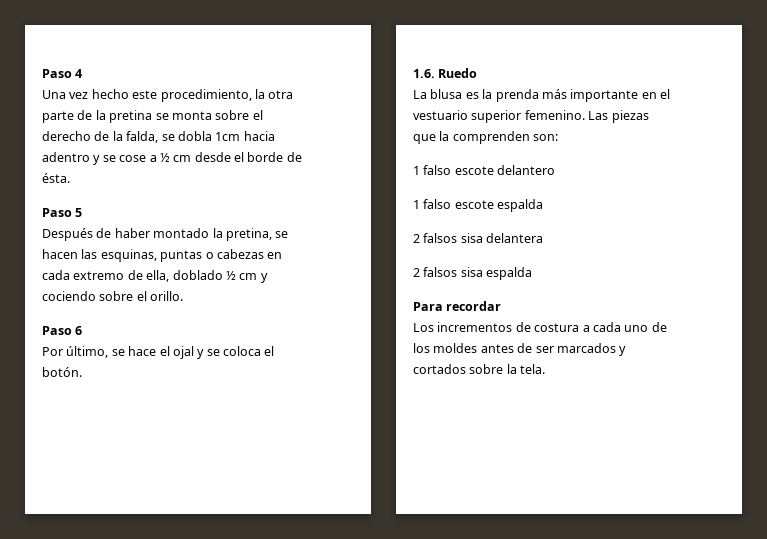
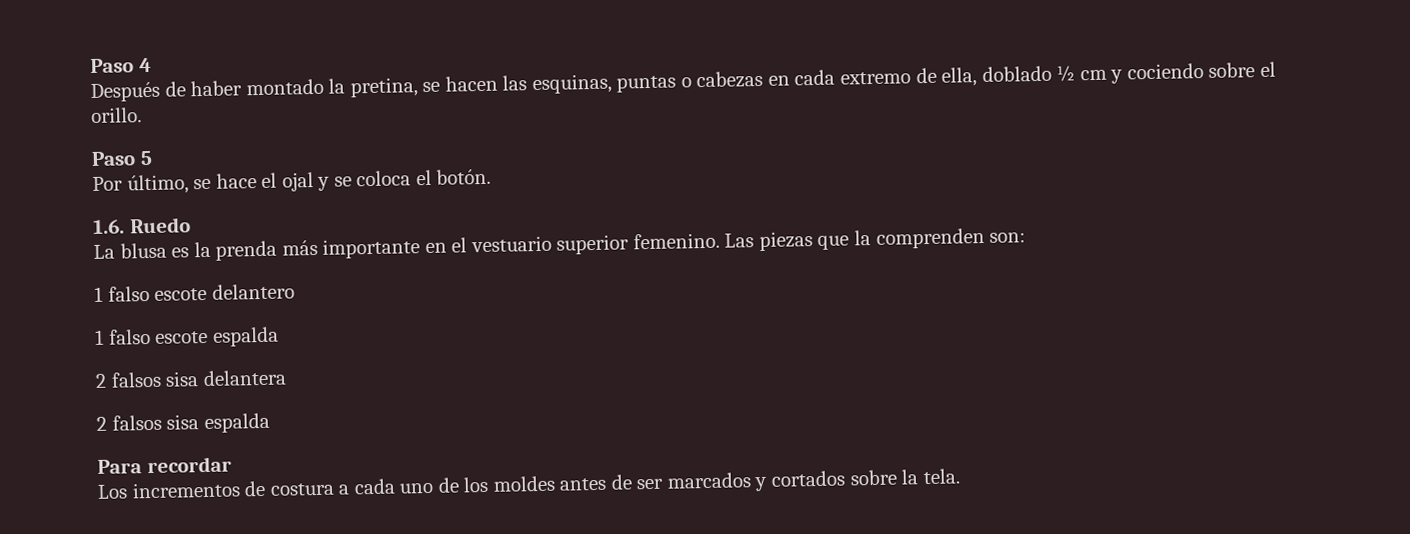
- Una vez hecho este procedimiento, la otra parte de la pretina se monta sobre el derecho de la falda, se dobla 1cm hacia adentro y se cose a ½ cm desde el borde de ésta.
- Paso 5
- Paso 6
+ Paso 5

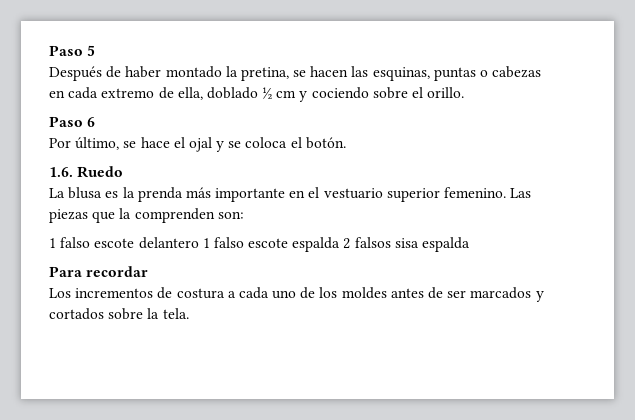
- Paso 4
+ Paso 5
- Paso 5
+ Paso 6
- 1 falso escote delantero
- 1 falso escote espalda
- 2 falsos sisa delantera
- 2 falsos sisa espalda
+ 1 falso escote delantero 1 falso escote espalda 2 falsos sisa espalda

